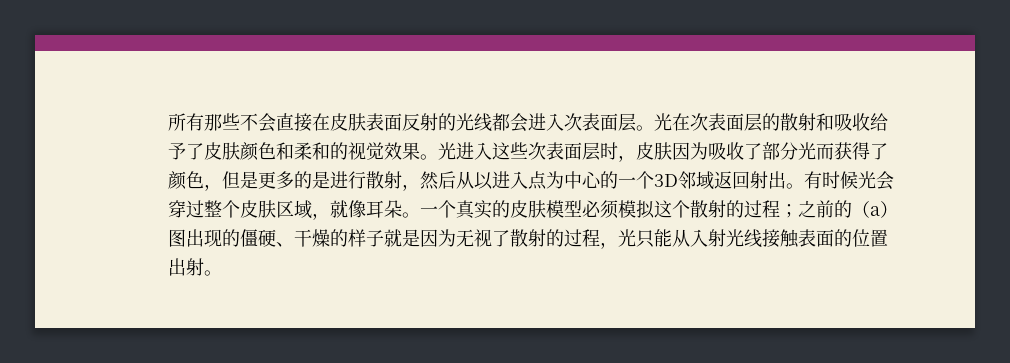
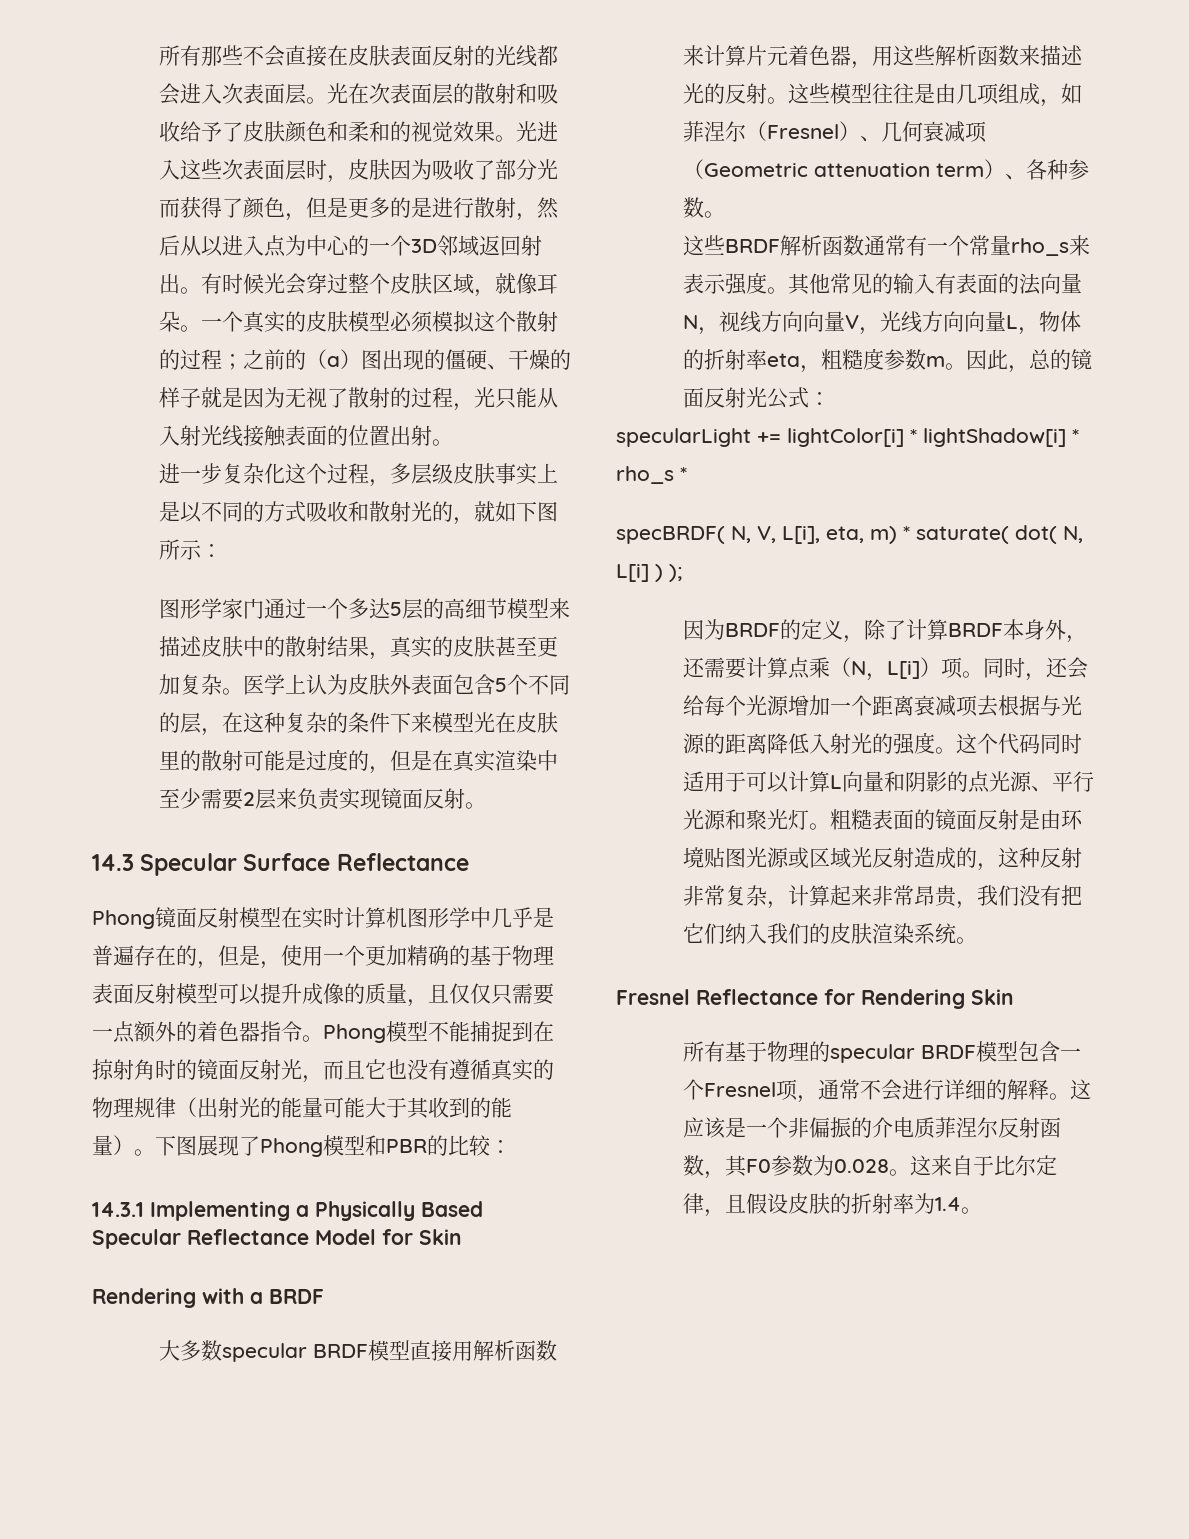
+ 进一步复杂化这个过程，多层级皮肤事实上是以不同的方式吸收和散射光的，就如下图所示：
+ 图形学家门通过一个多达5层的高细节模型来描述皮肤中的散射结果，真实的皮肤甚至更加复杂。医学上认为皮肤外表面包含5个不同的层，在这种复杂的条件下来模型光在皮肤里的散射可能是过度的，但是在真实渲染中至少需要2层来负责实现镜面反射。
+ 14.3 Specular Surface Reflectance
+ Phong镜面反射模型在实时计算机图形学中几乎是普遍存在的，但是，使用一个更加精确的基于物理表面反射模型可以提升成像的质量，且仅仅只需要一点额外的着色器指令。Phong模型不能捕捉到在掠射角时的镜面反射光，而且它也没有遵循真实的物理规律（出射光的能量可能大于其收到的能量）。下图展现了Phong模型和PBR的比较：
+ 14.3.1 Implementing a Physically Based Specular Reflectance Model for Skin
+ Rendering with a BRDF
+ 大多数specular BRDF模型直接用解析函数来计算片元着色器，用这些解析函数来描述光的反射。这些模型往往是由几项组成，如菲涅尔（Fresnel）、几何衰减项（Geometric attenuation term）、各种参数。
+ 这些BRDF解析函数通常有一个常量rho_s来表示强度。其他常见的输入有表面的法向量N，视线方向向量V，光线方向向量L，物体的折射率eta，粗糙度参数m。因此，总的镜面反射光公式：
+ specularLight += lightColor[i] * lightShadow[i] * rho_s *
+ specBRDF( N, V, L[i], eta, m) * saturate( dot( N, L[i] ) );
+ 因为BRDF的定义，除了计算BRDF本身外，还需要计算点乘（N，L[i]）项。同时，还会给每个光源增加一个距离衰减项去根据与光源的距离降低入射光的强度。这个代码同时适用于可以计算L向量和阴影的点光源、平行光源和聚光灯。粗糙表面的镜面反射是由环境贴图光源或区域光反射造成的，这种反射非常复杂，计算起来非常昂贵，我们没有把它们纳入我们的皮肤渲染系统。
+ Fresnel Reflectance for Rendering Skin
+ 所有基于物理的specular BRDF模型包含一个Fresnel项，通常不会进行详细的解释。这应该是一个非偏振的介电质菲涅尔反射函数，其F0参数为0.028。这来自于比尔定律，且假设皮肤的折射率为1.4。

